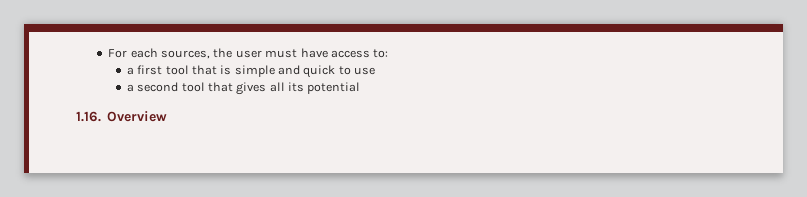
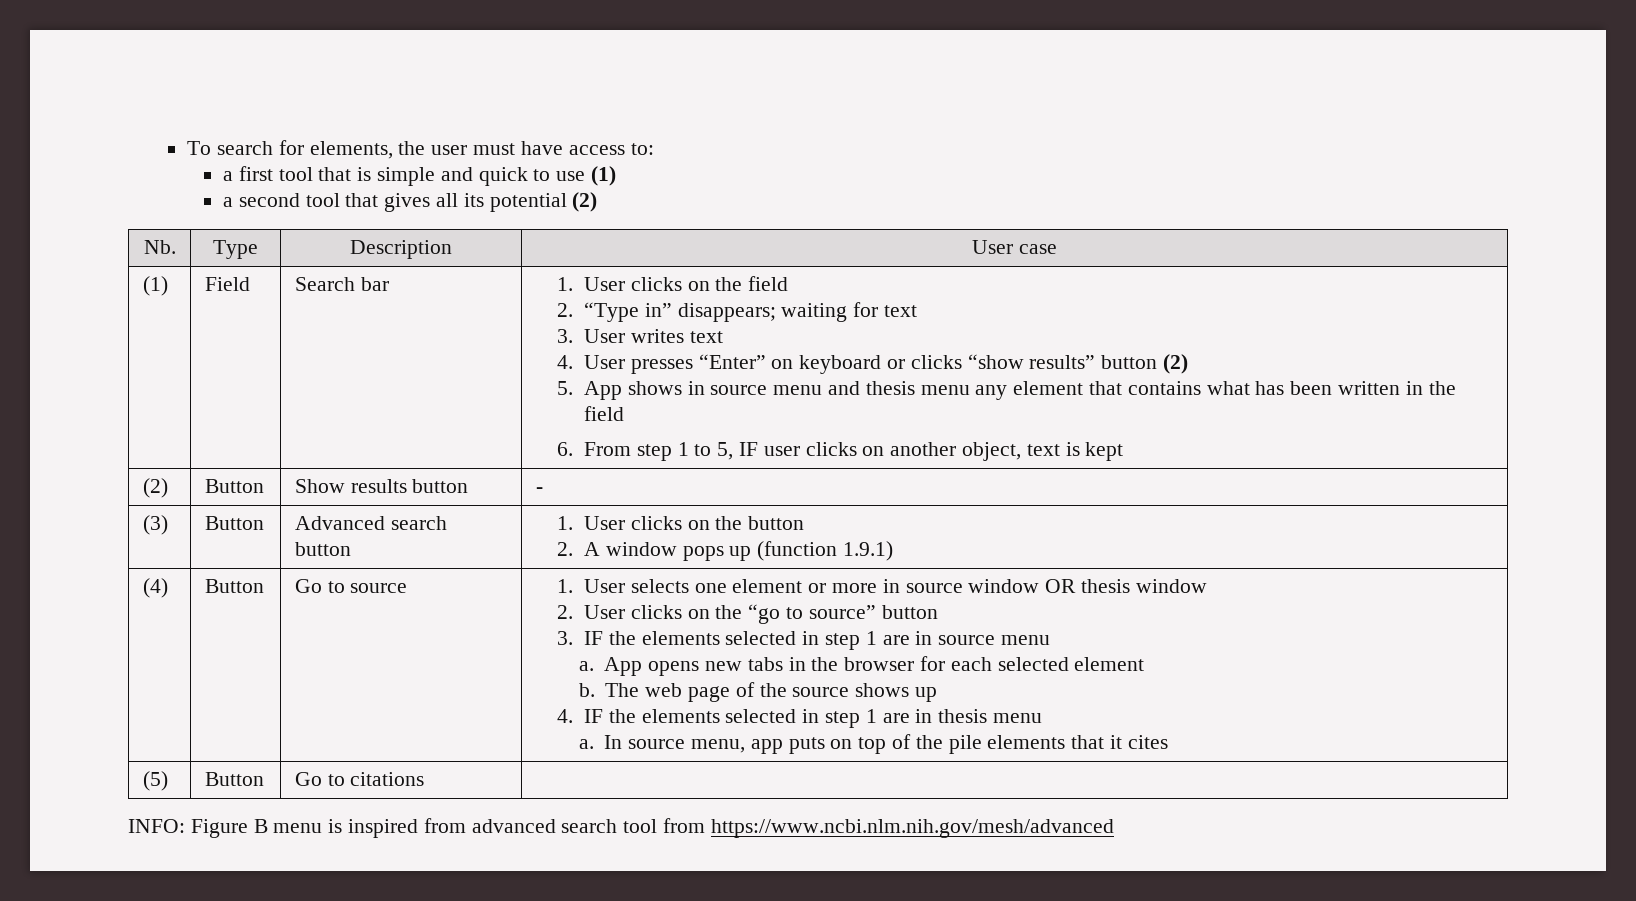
- For each sources, the user must have access to:
+ To search for elements, the user must have access to:
- a first tool that is simple and quick to use
+ a first tool that is simple and quick to use (1)
- a second tool that gives all its potential
- 1.16. Overview
+ a second tool that gives all its potential (2)
+ Nb. | Type | Description | User case
+ (1) | Field | Search bar | 1. User clicks on the field
+ 2. “Type in” disappears; waiting for text
+ 3. User writes text
+ 4. User presses “Enter” on keyboard or clicks “show results” button (2)
+ 5. App shows in source menu and thesis menu any element that contains what has been written in the field
+ 6. From step 1 to 5, IF user clicks on another object, text is kept
+ (2) | Button | Show results button | -
+ (3) | Button | Advanced search button | 1. User clicks on the button
+ 2. A window pops up (function 1.9.1)
+ (4) | Button | Go to source | 1. User selects one element or more in source window OR thesis window
+ 2. User clicks on the “go to source” button
+ 3. IF the elements selected in step 1 are in source menu
+ a. App opens new tabs in the browser for each selected element
+ b. The web page of the source shows up
+ 4. IF the elements selected in step 1 are in thesis menu
+ a. In source menu, app puts on top of the pile elements that it cites
+ (5) | Button | Go to citations |
+ INFO: Figure B menu is inspired from advanced search tool from https://www.ncbi.nlm.nih.gov/mesh/advanced

